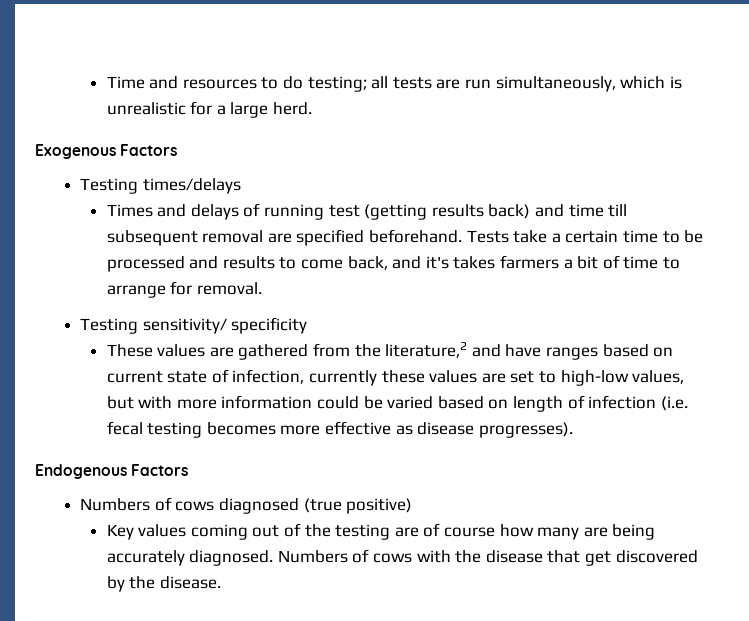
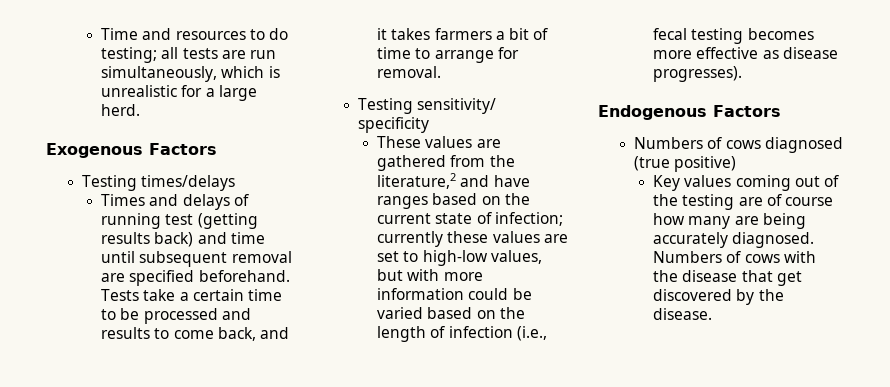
- Times and delays of running test (getting results back) and time till subsequent removal are specified beforehand.
+ Times and delays of running test (getting results back) and time until subsequent removal are specified beforehand.
- Tests take a certain time to be processed and results to come back, and it's takes farmers a bit of time to arrange for removal.
+ Tests take a certain time to be processed and results to come back, and it takes farmers a bit of time to arrange for removal.
- These values are gathered from the literature,2 and have ranges based on current state of infection, currently these values are set to high-low values, but with more information could be varied based on length of infection (i.e. fecal testing becomes more effective as disease progresses).
+ These values are gathered from the literature,2 and have ranges based on the current state of infection; currently these values are set to high-low values, but with more information could be varied based on the length of infection (i.e., fecal testing becomes more effective as disease progresses).

